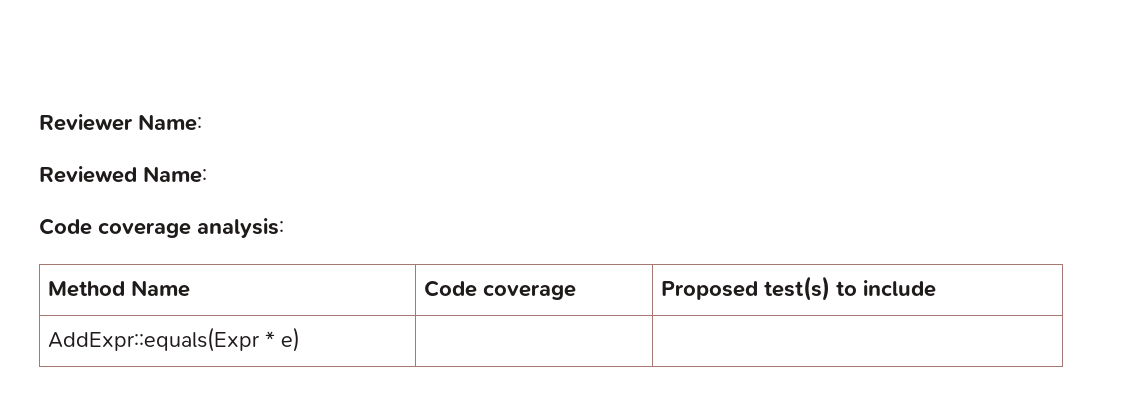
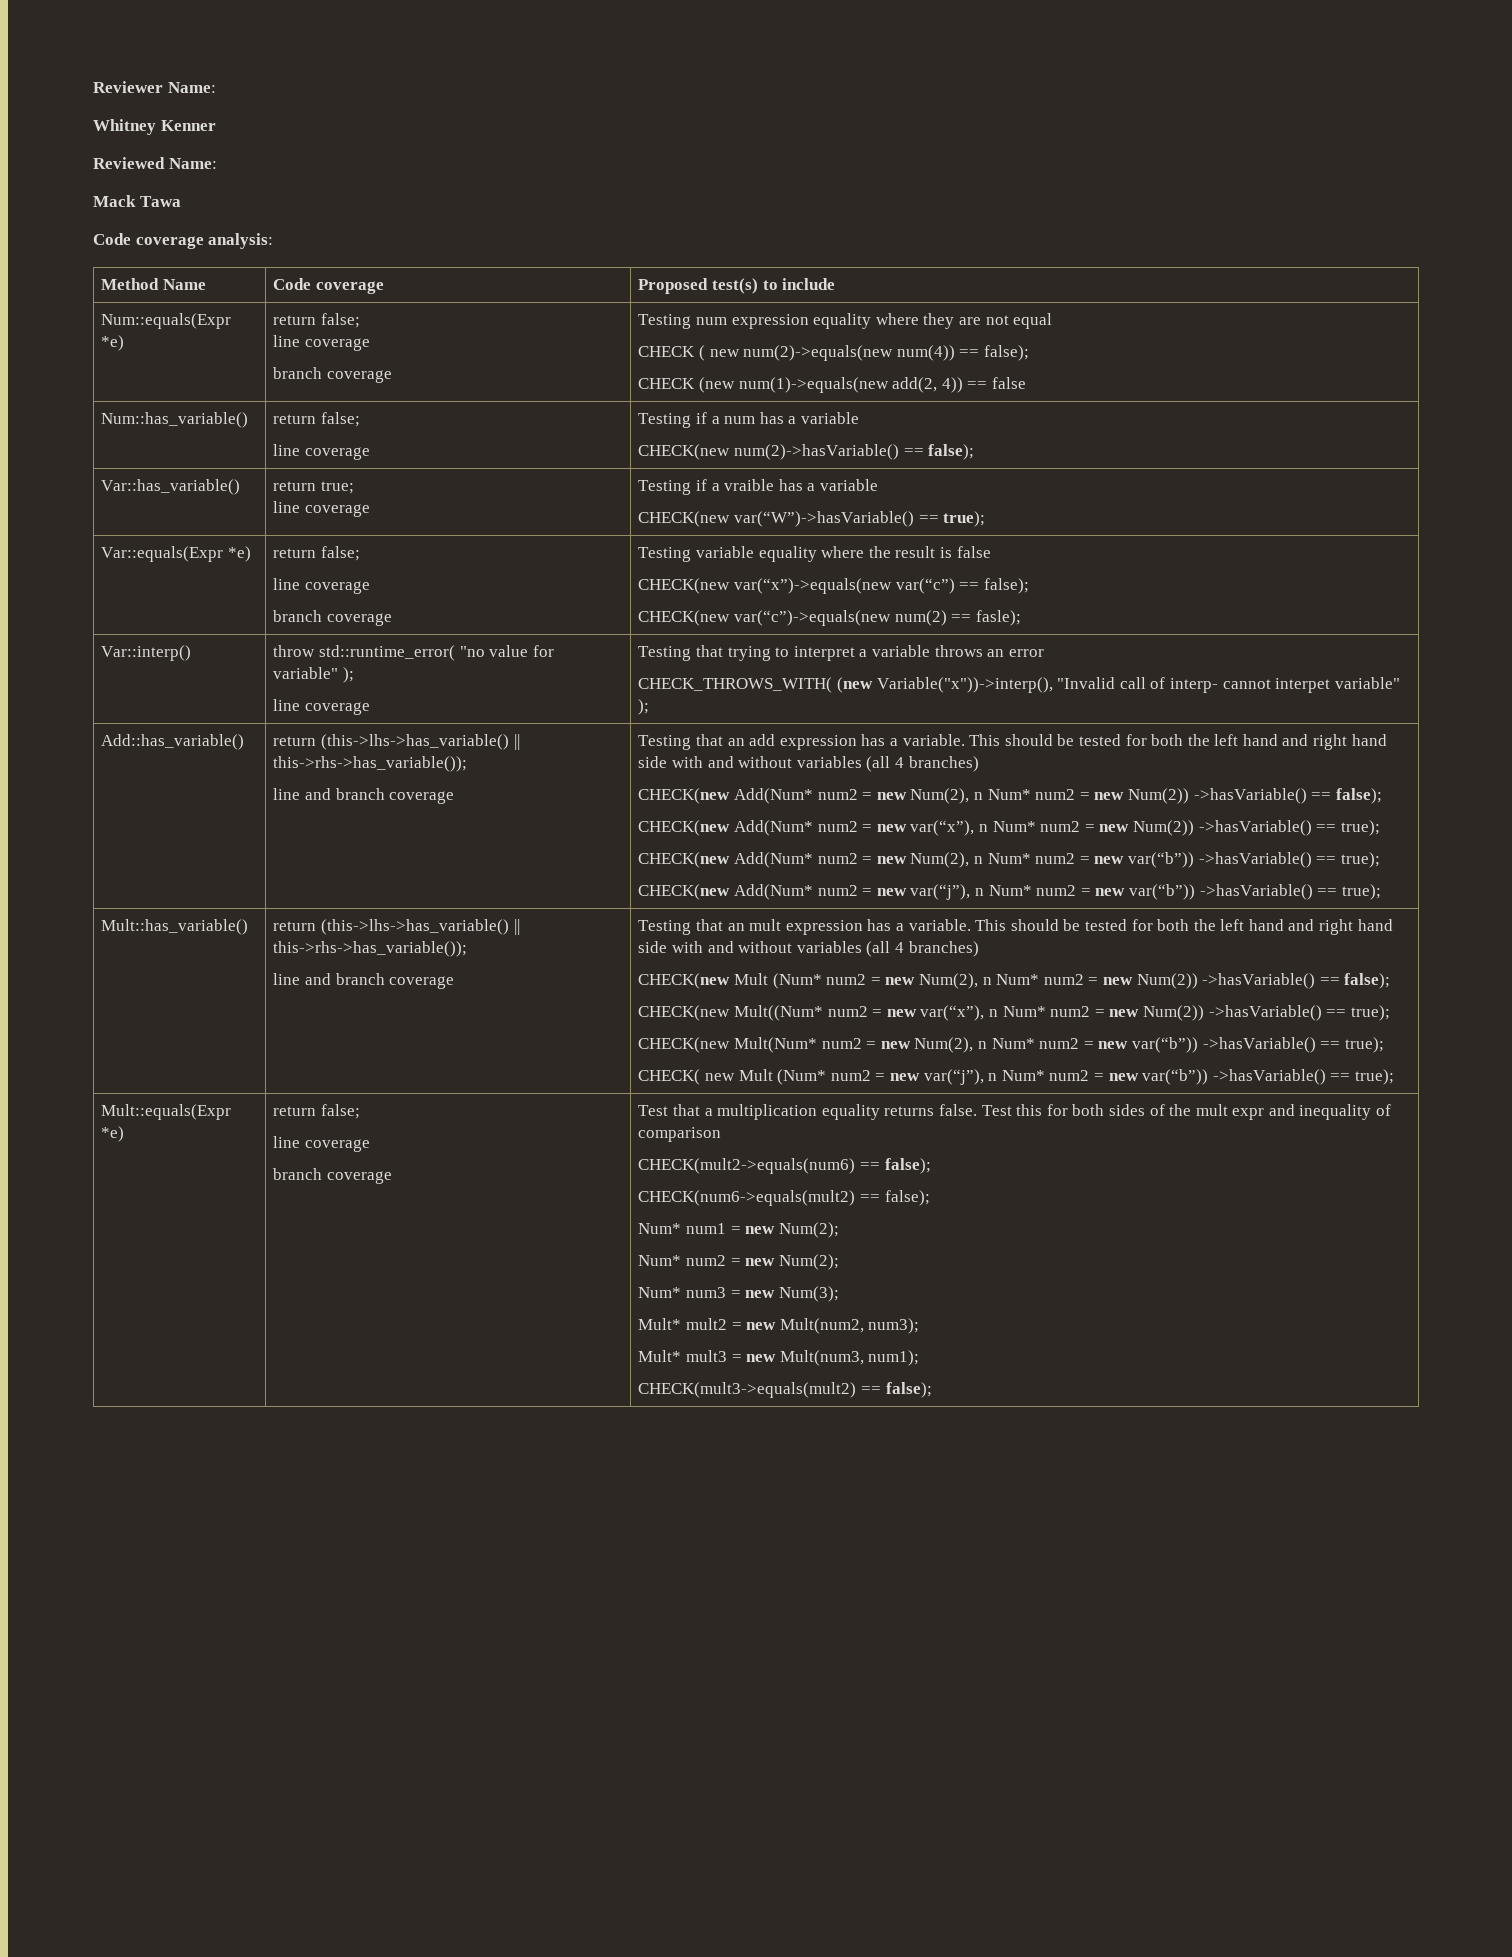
+ Whitney Kenner
+ Mack Tawa
- AddExpr::equals(Expr * e) | |
+ Num::equals(Expr *e) | return false;
+ line coverage
+ branch coverage | Testing num expression equality where they are not equal
+ CHECK ( new num(2)->equals(new num(4)) == false);
+ CHECK (new num(1)->equals(new add(2, 4)) == false
+ Num::has_variable() | return false;
+ line coverage | Testing if a num has a variable
+ CHECK(new num(2)->hasVariable() == false);
+ Var::has_variable() | return true;
+ line coverage | Testing if a vraible has a variable
+ CHECK(new var(“W”)->hasVariable() == true);
+ Var::equals(Expr *e) | return false;
+ line coverage
+ branch coverage | Testing variable equality where the result is false
+ CHECK(new var(“x”)->equals(new var(“c”) == false);
+ CHECK(new var(“c”)->equals(new num(2) == fasle);
+ Var::interp() | throw std::runtime_error( "no value for variable" );
+ line coverage | Testing that trying to interpret a variable throws an error
+ CHECK_THROWS_WITH( (new Variable("x"))->interp(), "Invalid call of interp- cannot interpet variable" );
+ Add::has_variable() | return (this->lhs->has_variable() || this->rhs->has_variable());
+ line and branch coverage | Testing that an add expression has a variable. This should be tested for both the left hand and right hand side with and without variables (all 4 branches)
+ CHECK(new Add(Num* num2 = new Num(2), n Num* num2 = new Num(2)) ->hasVariable() == false);
+ CHECK(new Add(Num* num2 = new var(“x”), n Num* num2 = new Num(2)) ->hasVariable() == true);
+ CHECK(new Add(Num* num2 = new Num(2), n Num* num2 = new var(“b”)) ->hasVariable() == true);
+ CHECK(new Add(Num* num2 = new var(“j”), n Num* num2 = new var(“b”)) ->hasVariable() == true);
+ Mult::has_variable() | return (this->lhs->has_variable() || this->rhs->has_variable());
+ line and branch coverage | Testing that an mult expression has a variable. This should be tested for both the left hand and right hand side with and without variables (all 4 branches)
+ CHECK(new Mult (Num* num2 = new Num(2), n Num* num2 = new Num(2)) ->hasVariable() == false);
+ CHECK(new Mult((Num* num2 = new var(“x”), n Num* num2 = new Num(2)) ->hasVariable() == true);
+ CHECK(new Mult(Num* num2 = new Num(2), n Num* num2 = new var(“b”)) ->hasVariable() == true);
+ CHECK( new Mult (Num* num2 = new var(“j”), n Num* num2 = new var(“b”)) ->hasVariable() == true);
+ Mult::equals(Expr *e) | return false;
+ line coverage
+ branch coverage | Test that a multiplication equality returns false. Test this for both sides of the mult expr and inequality of comparison
+ CHECK(mult2->equals(num6) == false);
+ CHECK(num6->equals(mult2) == false);
+ Num* num1 = new Num(2);
+ Num* num2 = new Num(2);
+ Num* num3 = new Num(3);
+ Mult* mult2 = new Mult(num2, num3);
+ Mult* mult3 = new Mult(num3, num1);
+ CHECK(mult3->equals(mult2) == false);

